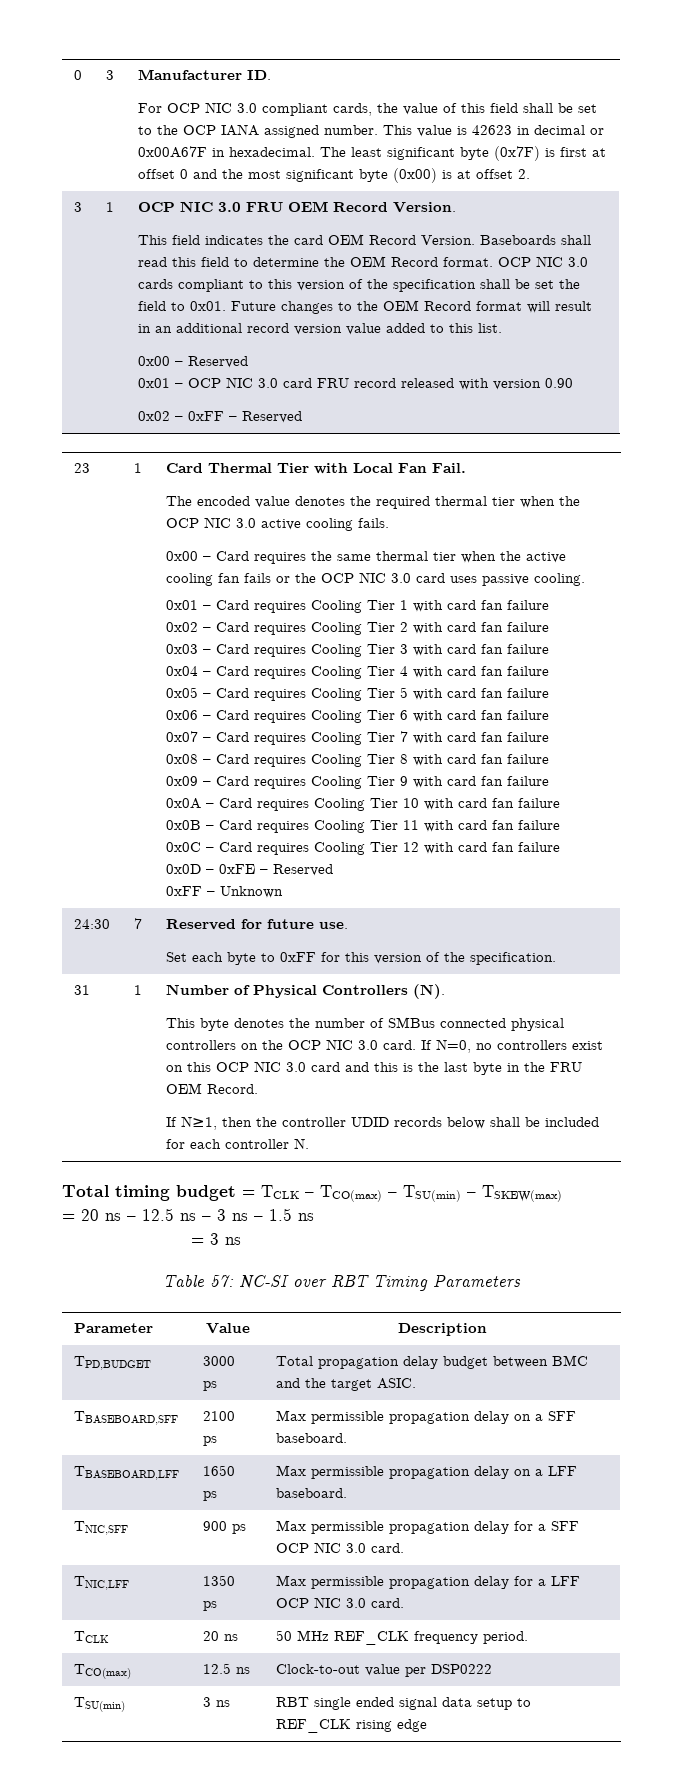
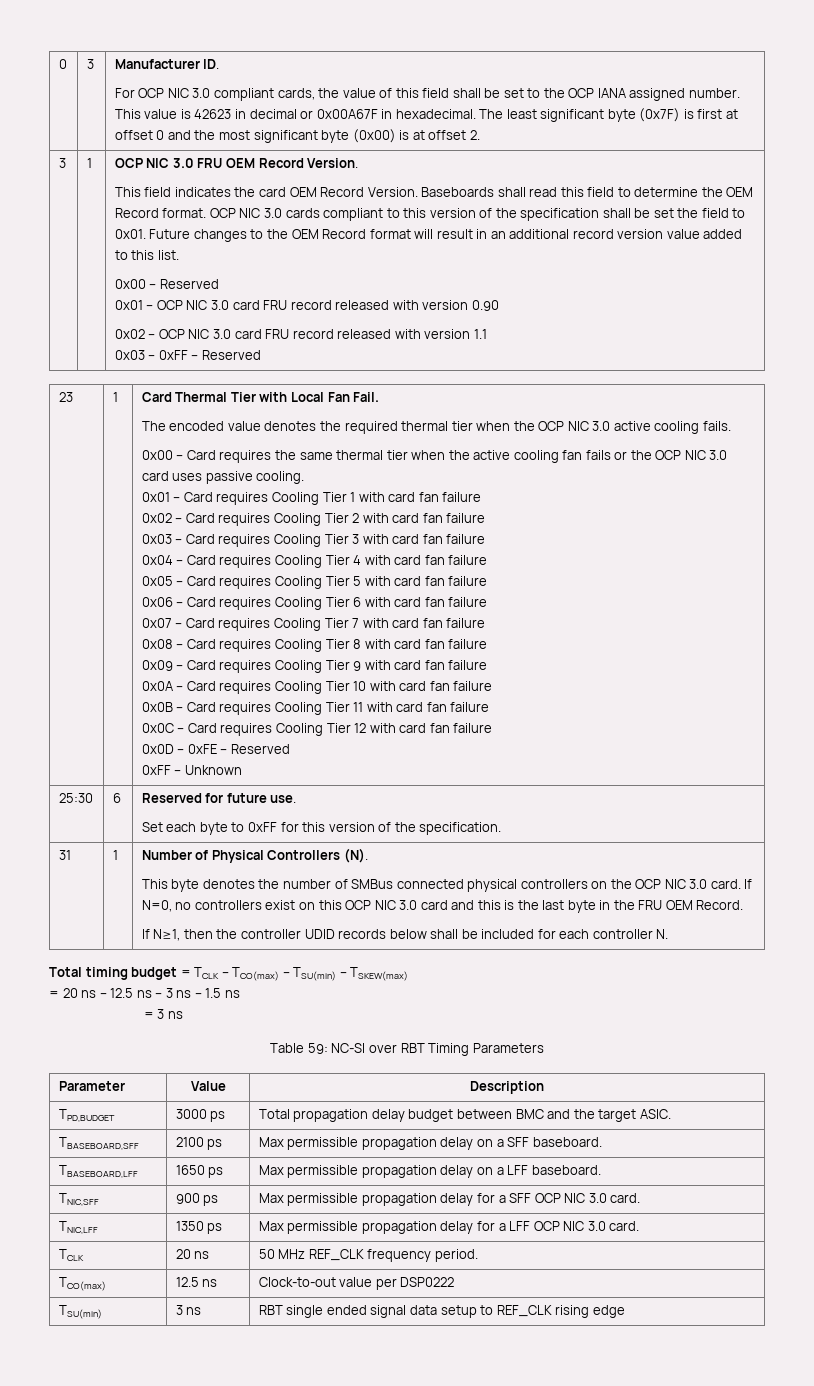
- 0x02 – 0xFF – Reserved
+ 0x02 – OCP NIC 3.0 card FRU record released with version 1.1
+ 0x03 – 0xFF – Reserved
- 24:30 | 7 | Reserved for future use.
+ 25:30 | 6 | Reserved for future use.
- Table 57: NC-SI over RBT Timing Parameters
+ Table 59: NC-SI over RBT Timing Parameters

